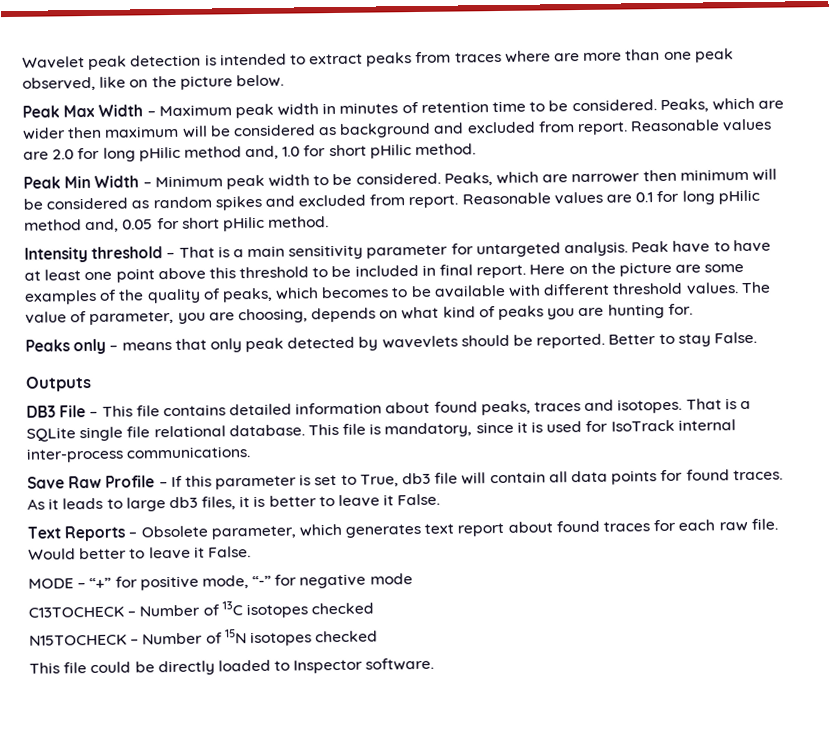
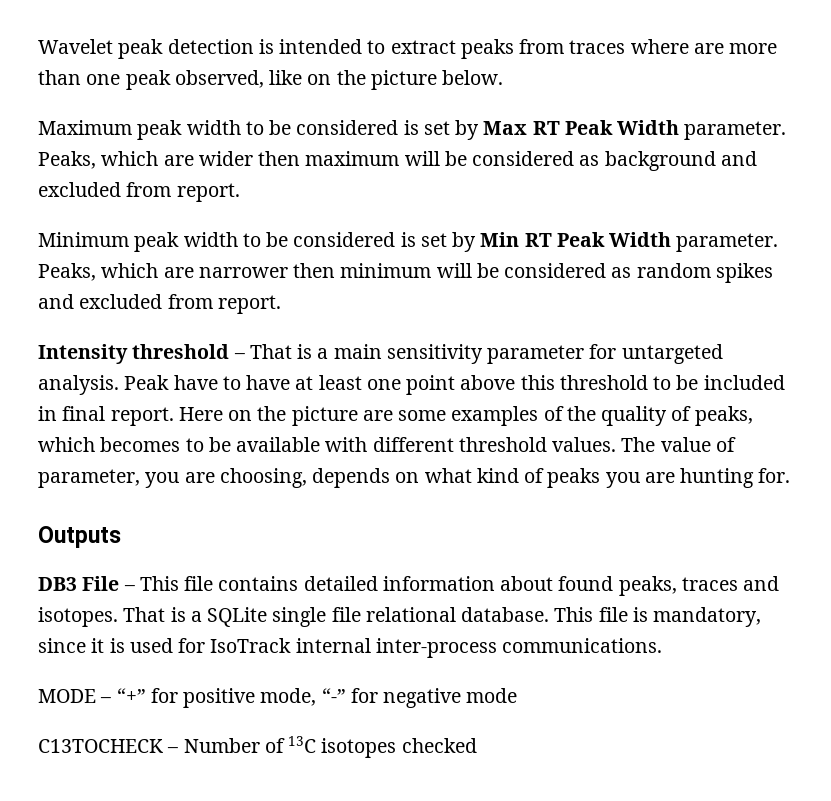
- Peak Max Width – Maximum peak width in minutes of retention time to be considered.
+ Maximum peak width to be considered is set by Max RT Peak Width parameter.
- Peaks, which are wider then maximum will be considered as background and excluded from report. Reasonable values are 2.0 for long pHilic method and, 1.0 for short pHilic method.
- Peak Min Width – Minimum peak width to be considered.
+ Peaks, which are wider then maximum will be considered as background and excluded from report.
+ Minimum peak width to be considered is set by Min RT Peak Width parameter.
- Reasonable values are 0.1 for long pHilic method and, 0.05 for short pHilic method.
- Peaks only – means that only peak detected by wavevlets should be reported. Better to stay False.
- Save Raw Profile – If this parameter is set to True, db3 file will contain all data points for found traces. As it leads to large db3 files, it is better to leave it False.
- Text Reports – Obsolete parameter, which generates text report about found traces for each raw file. Would better to leave it False.
- N15TOCHECK – Number of 15N isotopes checked
- This file could be directly loaded to Inspector software.

